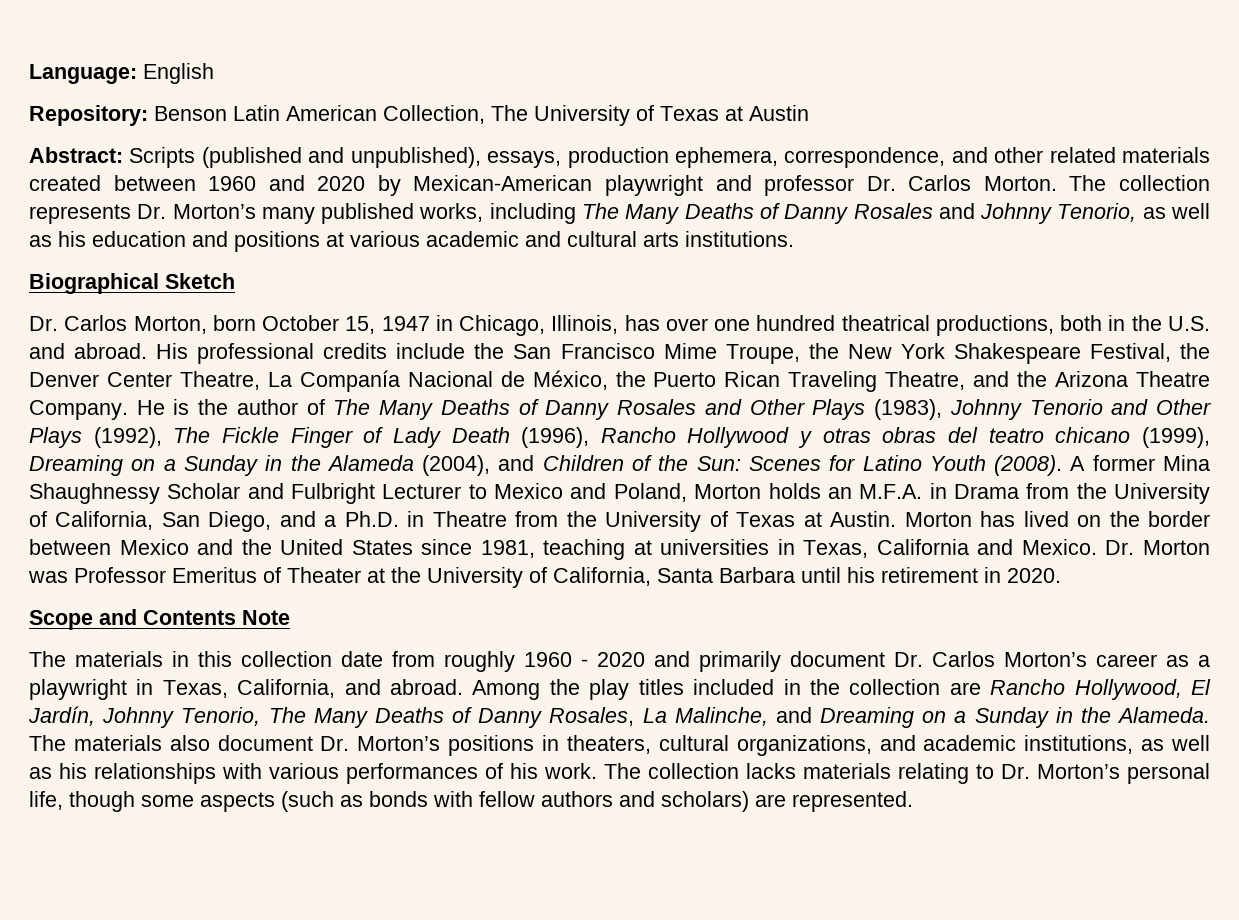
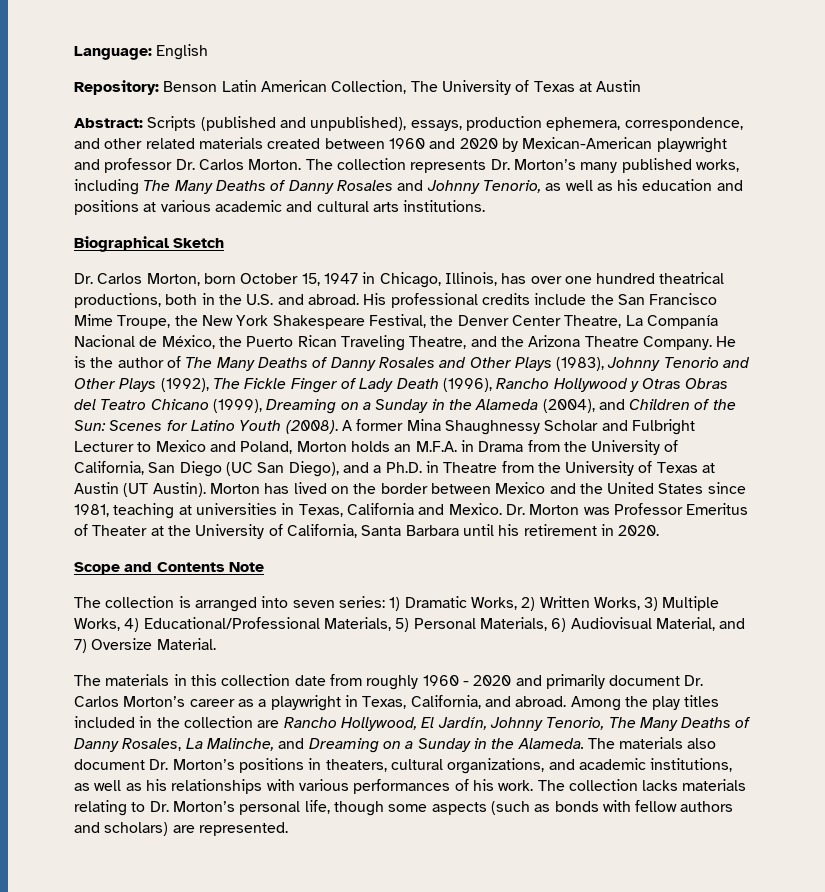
- He is the author of The Many Deaths of Danny Rosales and Other Plays (1983), Johnny Tenorio and Other Plays (1992), The Fickle Finger of Lady Death (1996), Rancho Hollywood y otras obras del teatro chicano (1999), Dreaming on a Sunday in the Alameda (2004), and Children of the Sun: Scenes for Latino Youth (2008).
+ He is the author of The Many Deaths of Danny Rosales and Other Plays (1983), Johnny Tenorio and Other Plays (1992), The Fickle Finger of Lady Death (1996), Rancho Hollywood y Otras Obras del Teatro Chicano (1999), Dreaming on a Sunday in the Alameda (2004), and Children of the Sun: Scenes for Latino Youth (2008).
- A former Mina Shaughnessy Scholar and Fulbright Lecturer to Mexico and Poland, Morton holds an M.F.A. in Drama from the University of California, San Diego, and a Ph.D. in Theatre from the University of Texas at Austin.
+ A former Mina Shaughnessy Scholar and Fulbright Lecturer to Mexico and Poland, Morton holds an M.F.A. in Drama from the University of California, San Diego (UC San Diego), and a Ph.D. in Theatre from the University of Texas at Austin (UT Austin).
+ The collection is arranged into seven series: 1) Dramatic Works, 2) Written Works, 3) Multiple Works, 4) Educational/Professional Materials, 5) Personal Materials, 6) Audiovisual Material, and 7) Oversize Material.

